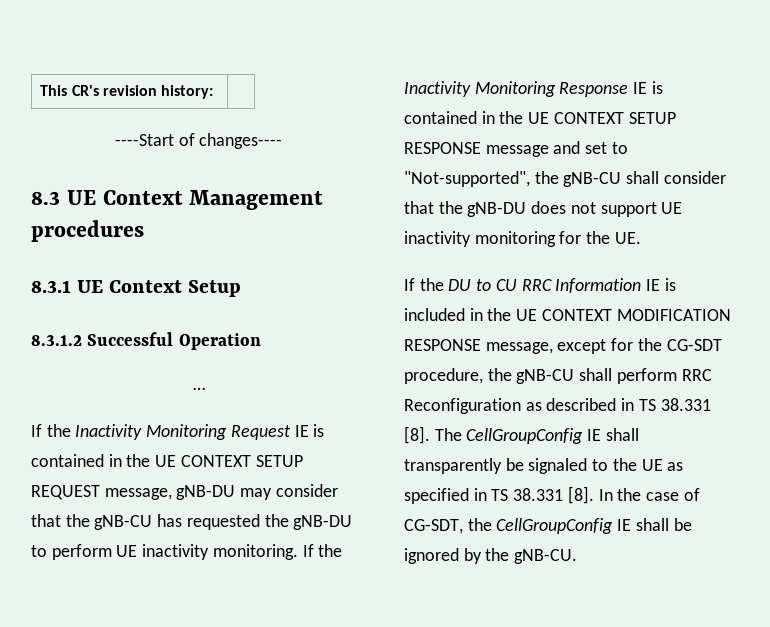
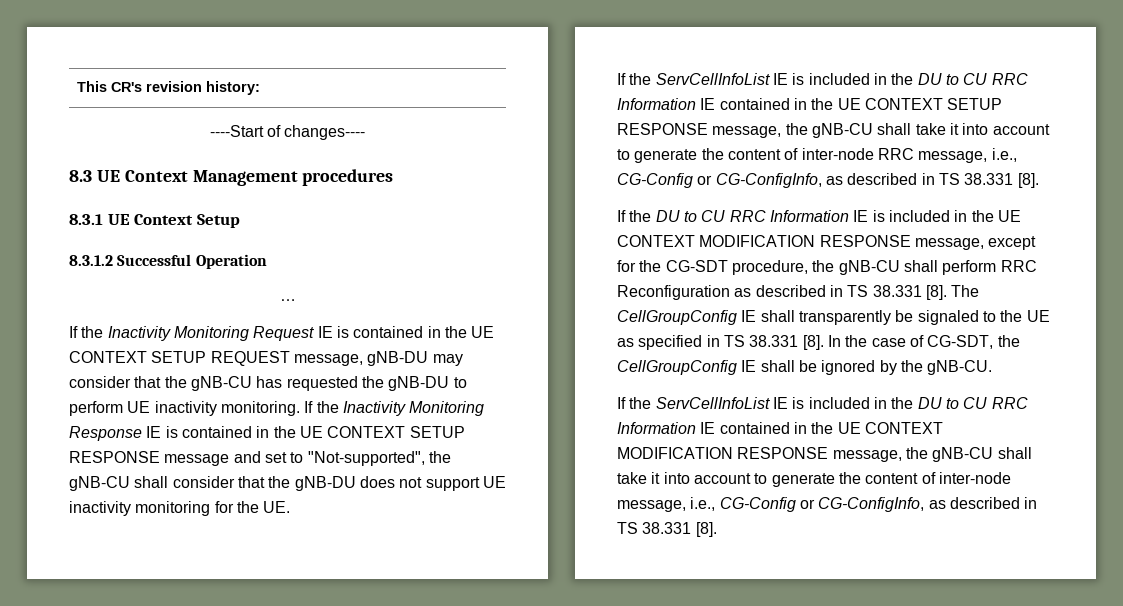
+ If the ServCellInfoList IE is included in the DU to CU RRC Information IE contained in the UE CONTEXT SETUP RESPONSE message, the gNB-CU shall take it into account to generate the content of inter-node RRC message, i.e., CG-Config or CG-ConfigInfo, as described in TS 38.331 [8].
+ If the ServCellInfoList IE is included in the DU to CU RRC Information IE contained in the UE CONTEXT MODIFICATION RESPONSE message, the gNB-CU shall take it into account to generate the content of inter-node message, i.e., CG-Config or CG-ConfigInfo, as described in TS 38.331 [8].

